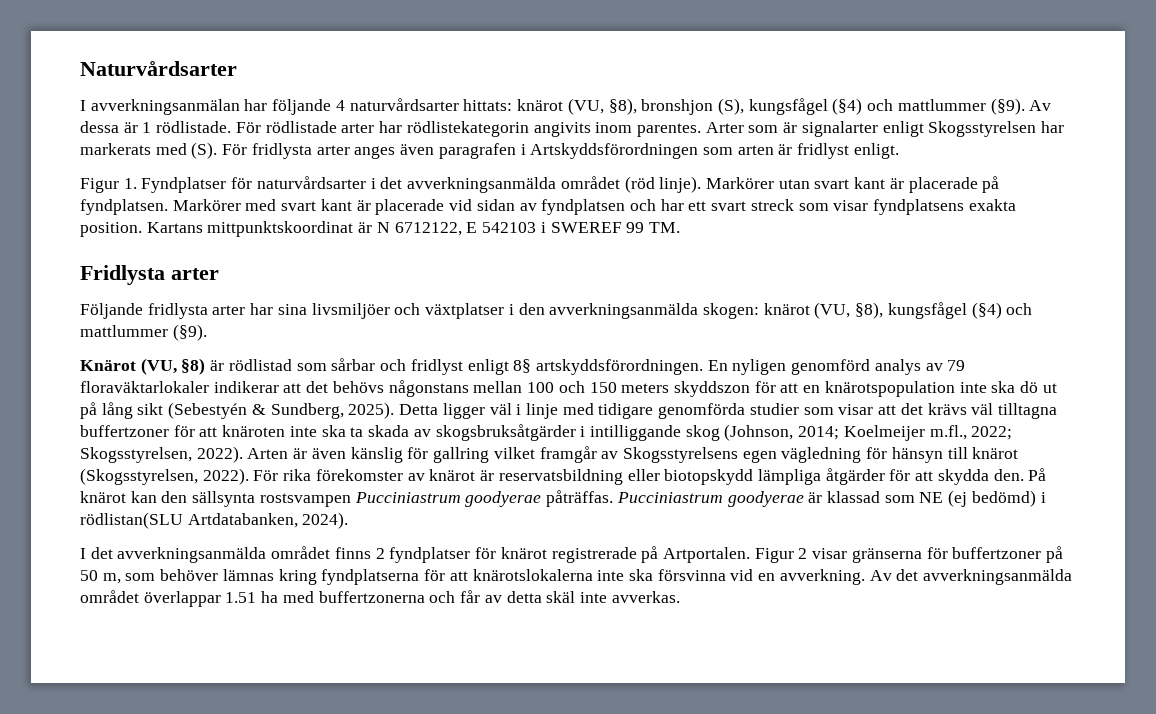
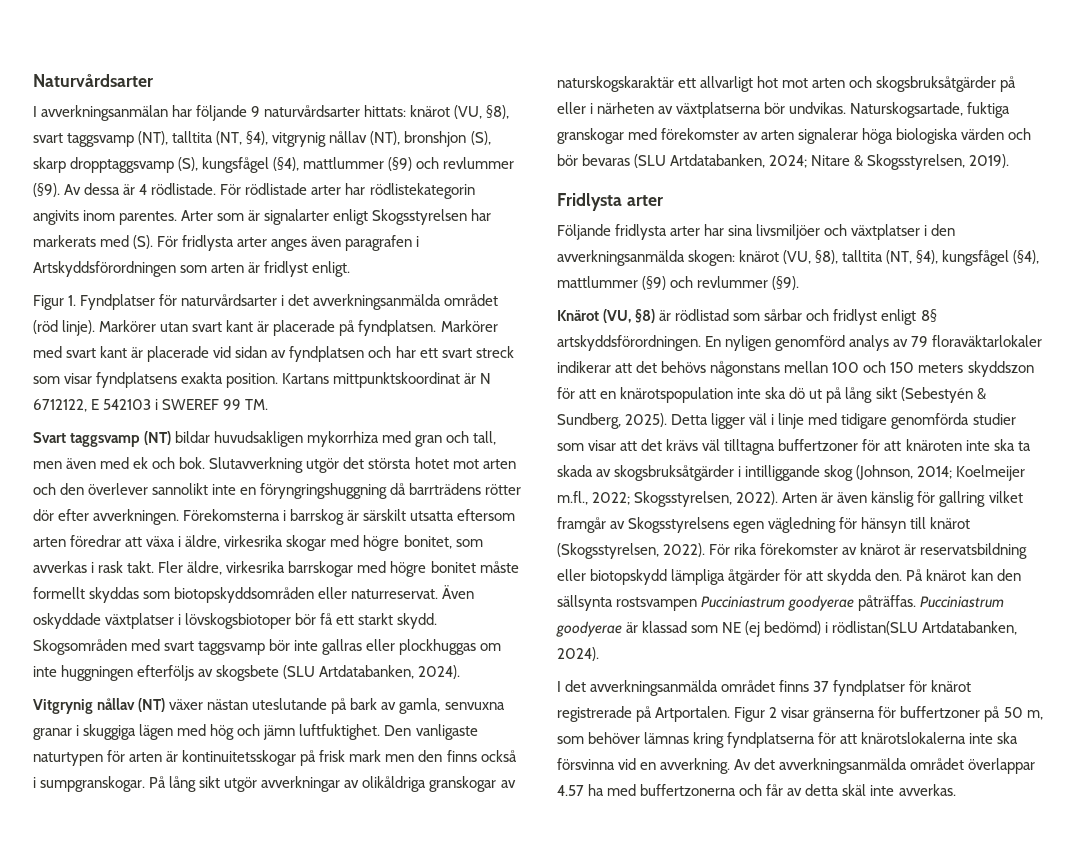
- I avverkningsanmälan har följande 4 naturvårdsarter hittats: knärot (VU, §8), bronshjon (S), kungsfågel (§4) och mattlummer (§9).
+ I avverkningsanmälan har följande 9 naturvårdsarter hittats: knärot (VU, §8), svart taggsvamp (NT), talltita (NT, §4), vitgrynig nållav (NT), bronshjon (S), skarp dropptaggsvamp (S), kungsfågel (§4), mattlummer (§9) och revlummer (§9).
- Av dessa är 1 rödlistade.
+ Av dessa är 4 rödlistade.
+ Svart taggsvamp (NT) bildar huvudsakligen mykorrhiza med gran och tall, men även med ek och bok. Slutavverkning utgör det största hotet mot arten och den överlever sannolikt inte en föryngringshuggning då barrträdens rötter dör efter avverkningen. Förekomsterna i barrskog är särskilt utsatta eftersom arten föredrar att växa i äldre, virkesrika skogar med högre bonitet, som avverkas i rask takt. Fler äldre, virkesrika barrskogar med högre bonitet måste formellt skyddas som biotopskyddsområden eller naturreservat. Även oskyddade växtplatser i lövskogsbiotoper bör få ett starkt skydd. Skogsområden med svart taggsvamp bör inte gallras eller plockhuggas om inte huggningen efterföljs av skogsbete (SLU Artdatabanken, 2024).
+ Vitgrynig nållav (NT) växer nästan uteslutande på bark av gamla, senvuxna granar i skuggiga lägen med hög och jämn luftfuktighet. Den vanligaste naturtypen för arten är kontinuitetsskogar på frisk mark men den finns också i sumpgranskogar. På lång sikt utgör avverkningar av olikåldriga granskogar av naturskogskaraktär ett allvarligt hot mot arten och skogsbruksåtgärder på eller i närheten av växtplatserna bör undvikas. Naturskogsartade, fuktiga granskogar med förekomster av arten signalerar höga biologiska värden och bör bevaras (SLU Artdatabanken, 2024; Nitare & Skogsstyrelsen, 2019).
- Följande fridlysta arter har sina livsmiljöer och växtplatser i den avverkningsanmälda skogen: knärot (VU, §8), kungsfågel (§4) och mattlummer (§9).
+ Följande fridlysta arter har sina livsmiljöer och växtplatser i den avverkningsanmälda skogen: knärot (VU, §8), talltita (NT, §4), kungsfågel (§4), mattlummer (§9) och revlummer (§9).
- I det avverkningsanmälda området finns 2 fyndplatser för knärot registrerade på Artportalen.
+ I det avverkningsanmälda området finns 37 fyndplatser för knärot registrerade på Artportalen.
- Av det avverkningsanmälda området överlappar 1.51 ha med buffertzonerna och får av detta skäl inte avverkas.
+ Av det avverkningsanmälda området överlappar 4.57 ha med buffertzonerna och får av detta skäl inte avverkas.

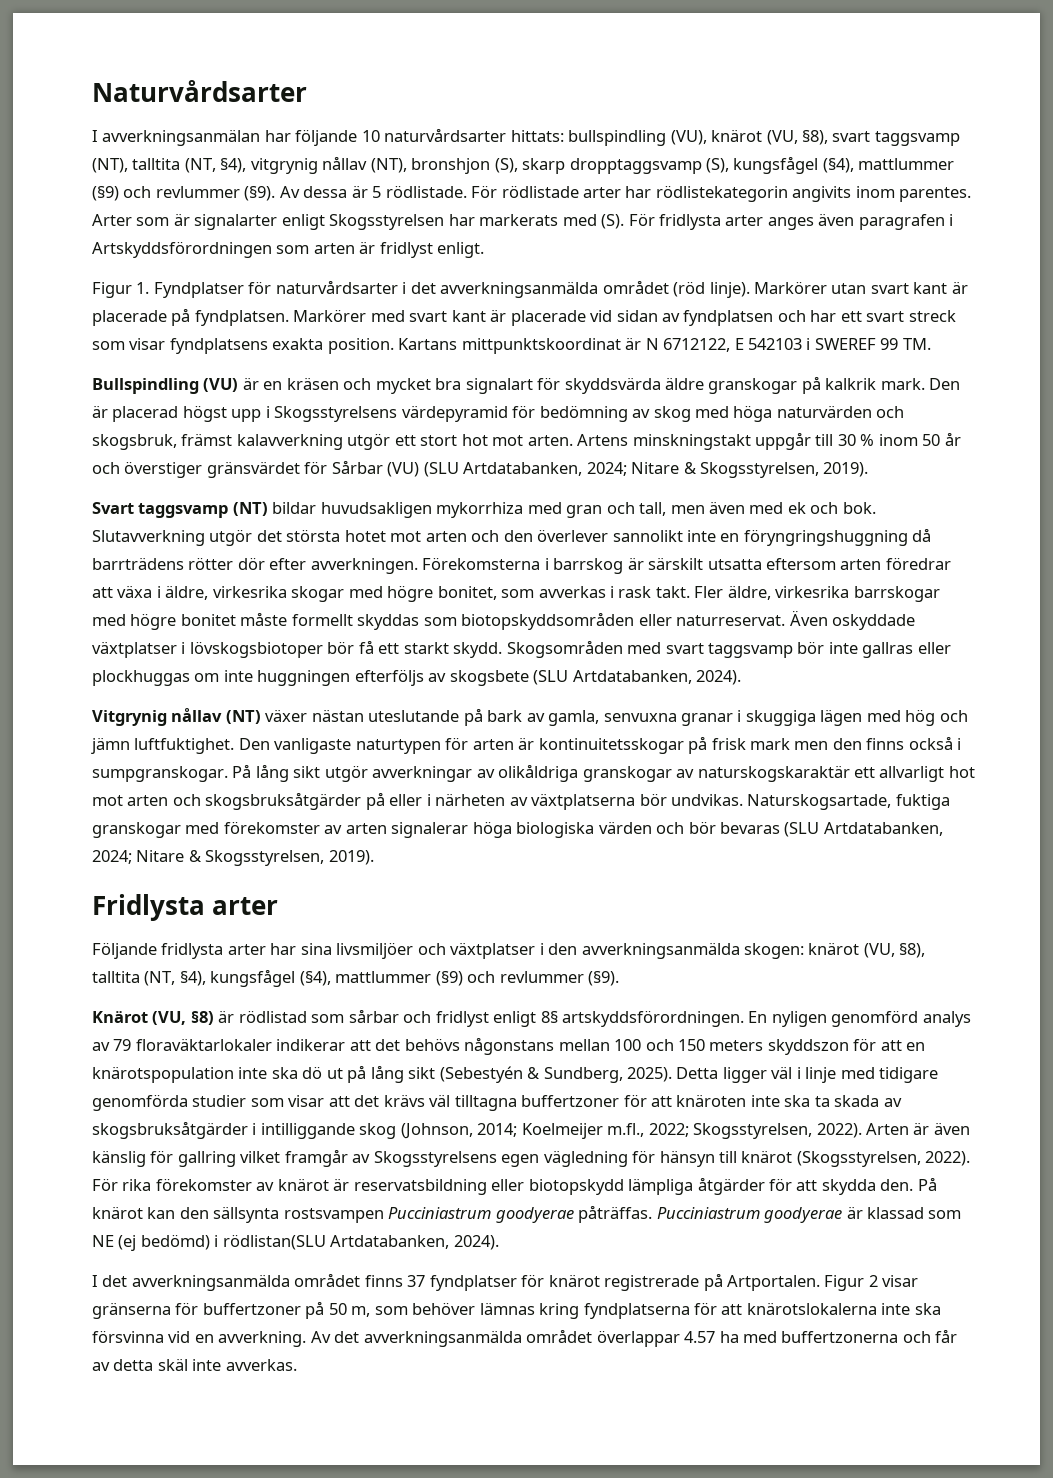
- I avverkningsanmälan har följande 9 naturvårdsarter hittats: knärot (VU, §8), svart taggsvamp (NT), talltita (NT, §4), vitgrynig nållav (NT), bronshjon (S), skarp dropptaggsvamp (S), kungsfågel (§4), mattlummer (§9) och revlummer (§9).
+ I avverkningsanmälan har följande 10 naturvårdsarter hittats: bullspindling (VU), knärot (VU, §8), svart taggsvamp (NT), talltita (NT, §4), vitgrynig nållav (NT), bronshjon (S), skarp dropptaggsvamp (S), kungsfågel (§4), mattlummer (§9) och revlummer (§9).
- Av dessa är 4 rödlistade.
+ Av dessa är 5 rödlistade.
+ Bullspindling (VU) är en kräsen och mycket bra signalart för skyddsvärda äldre granskogar på kalkrik mark. Den är placerad högst upp i Skogsstyrelsens värdepyramid för bedömning av skog med höga naturvärden och skogsbruk, främst kalavverkning utgör ett stort hot mot arten. Artens minskningstakt uppgår till 30 % inom 50 år och överstiger gränsvärdet för Sårbar (VU) (SLU Artdatabanken, 2024; Nitare & Skogsstyrelsen, 2019).

